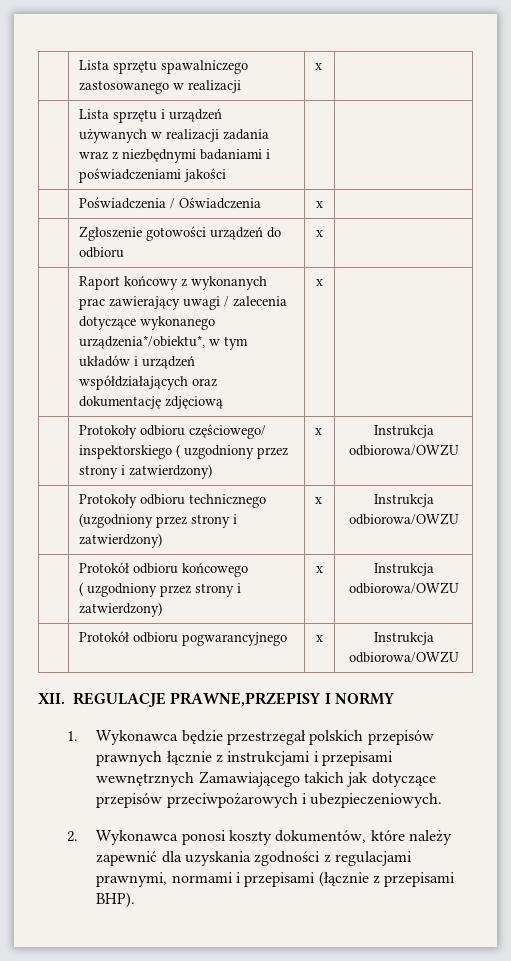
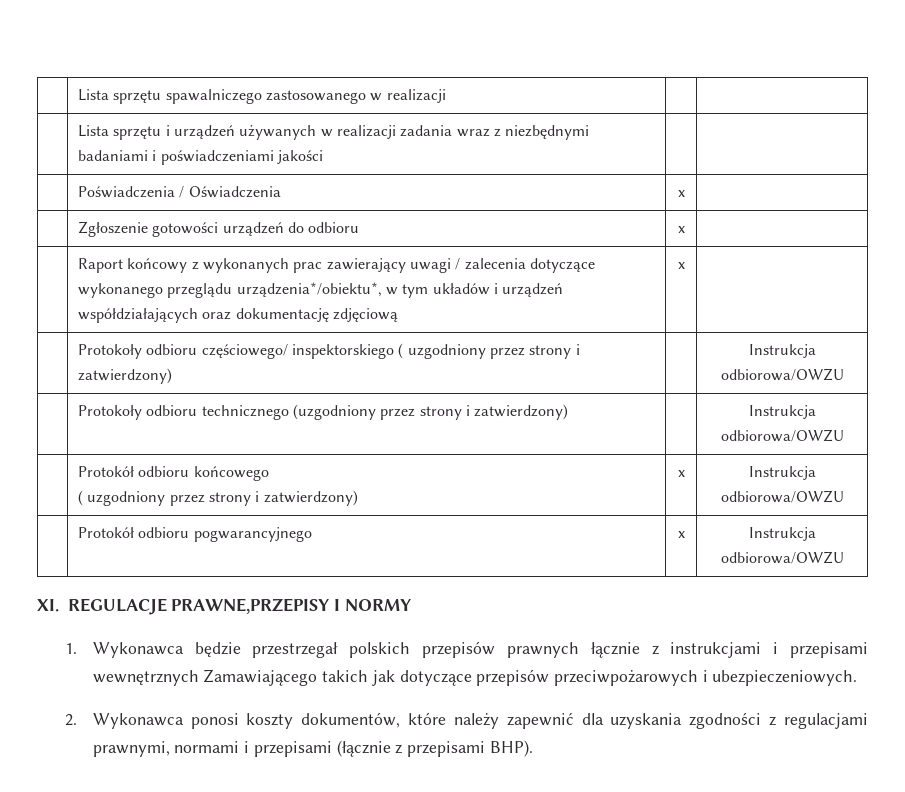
- | Lista sprzętu spawalniczego zastosowanego w realizacji | x |
+ | Lista sprzętu spawalniczego zastosowanego w realizacji | |
- | Raport końcowy z wykonanych prac zawierający uwagi / zalecenia dotyczące wykonanego urządzenia*/obiektu*, w tym układów i urządzeń współdziałających oraz dokumentację zdjęciową | x |
+ | Raport końcowy z wykonanych prac zawierający uwagi / zalecenia dotyczące wykonanego przeglądu urządzenia*/obiektu*, w tym układów i urządzeń współdziałających oraz dokumentację zdjęciową | x |
- | Protokoły odbioru częściowego/ inspektorskiego ( uzgodniony przez strony i zatwierdzony) | x | Instrukcja odbiorowa/OWZU
+ | Protokoły odbioru częściowego/ inspektorskiego ( uzgodniony przez strony i zatwierdzony) | | Instrukcja odbiorowa/OWZU
- | Protokoły odbioru technicznego (uzgodniony przez strony i zatwierdzony) | x | Instrukcja odbiorowa/OWZU
+ | Protokoły odbioru technicznego (uzgodniony przez strony i zatwierdzony) | | Instrukcja odbiorowa/OWZU
- XII. REGULACJE PRAWNE,PRZEPISY I NORMY
+ XI. REGULACJE PRAWNE,PRZEPISY I NORMY

